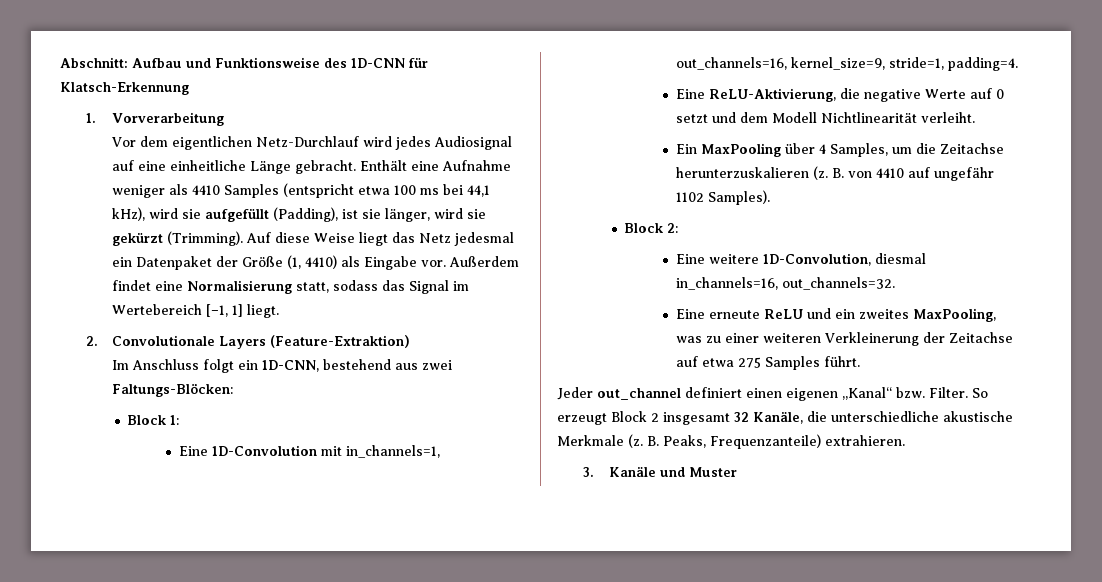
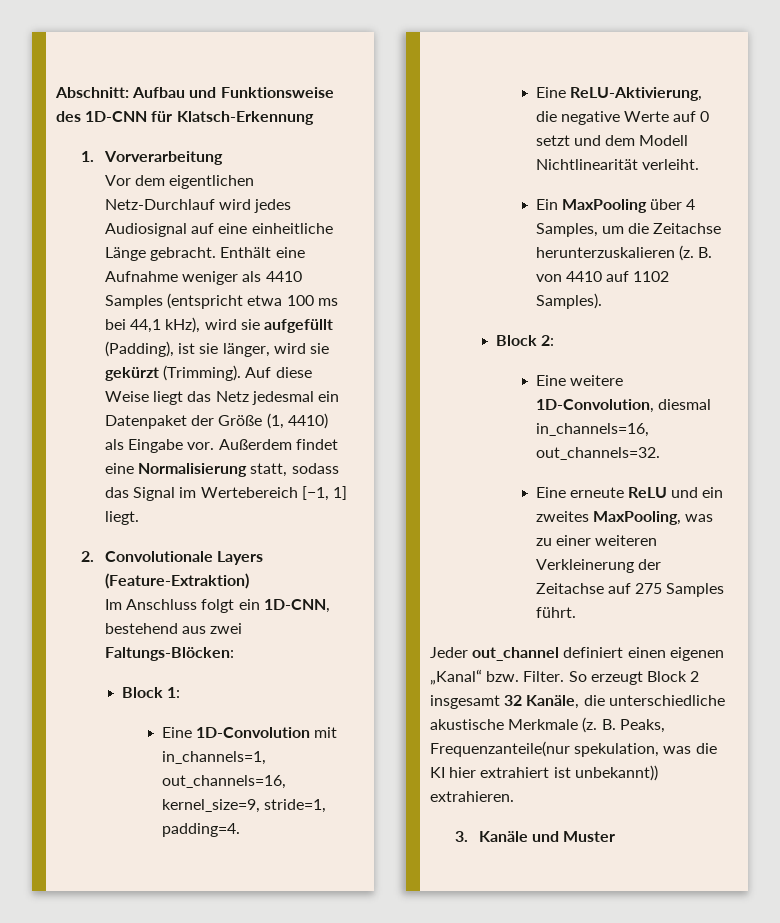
- B. von 4410 auf ungefähr 1102 Samples).
+ B. von 4410 auf 1102 Samples).
- Eine erneute ReLU und ein zweites MaxPooling, was zu einer weiteren Verkleinerung der Zeitachse auf etwa 275 Samples führt.
+ Eine erneute ReLU und ein zweites MaxPooling, was zu einer weiteren Verkleinerung der Zeitachse auf 275 Samples führt.
- B. Peaks, Frequenzanteile) extrahieren.
+ B. Peaks, Frequenzanteile(nur spekulation, was die KI hier extrahiert ist unbekannt)) extrahieren.

